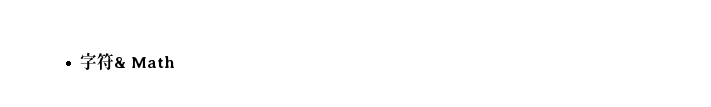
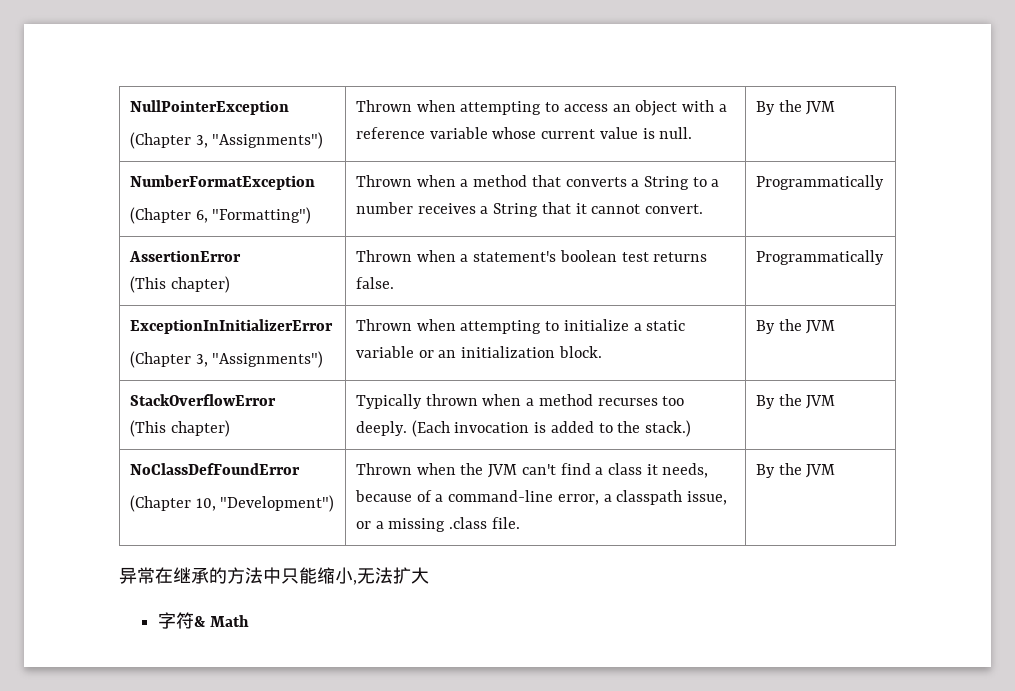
+ NullPointerException
+ (Chapter 3, "Assignments") | Thrown when attempting to access an object with a reference variable whose current value is null. | By the JVM
+ NumberFormatException
+ (Chapter 6, "Formatting") | Thrown when a method that converts a String to a number receives a String that it cannot convert. | Programmatically
+ AssertionError
+ (This chapter) | Thrown when a statement's boolean test returns false. | Programmatically
+ ExceptionInInitializerError
+ (Chapter 3, "Assignments") | Thrown when attempting to initialize a static variable or an initialization block. | By the JVM
+ StackOverflowError
+ (This chapter) | Typically thrown when a method recurses too deeply. (Each invocation is added to the stack.) | By the JVM
+ NoClassDefFoundError
+ (Chapter 10, "Development") | Thrown when the JVM can't find a class it needs, because of a command-line error, a classpath issue, or a missing .class file. | By the JVM
+ 异常在继承的方法中只能缩小,无法扩大

